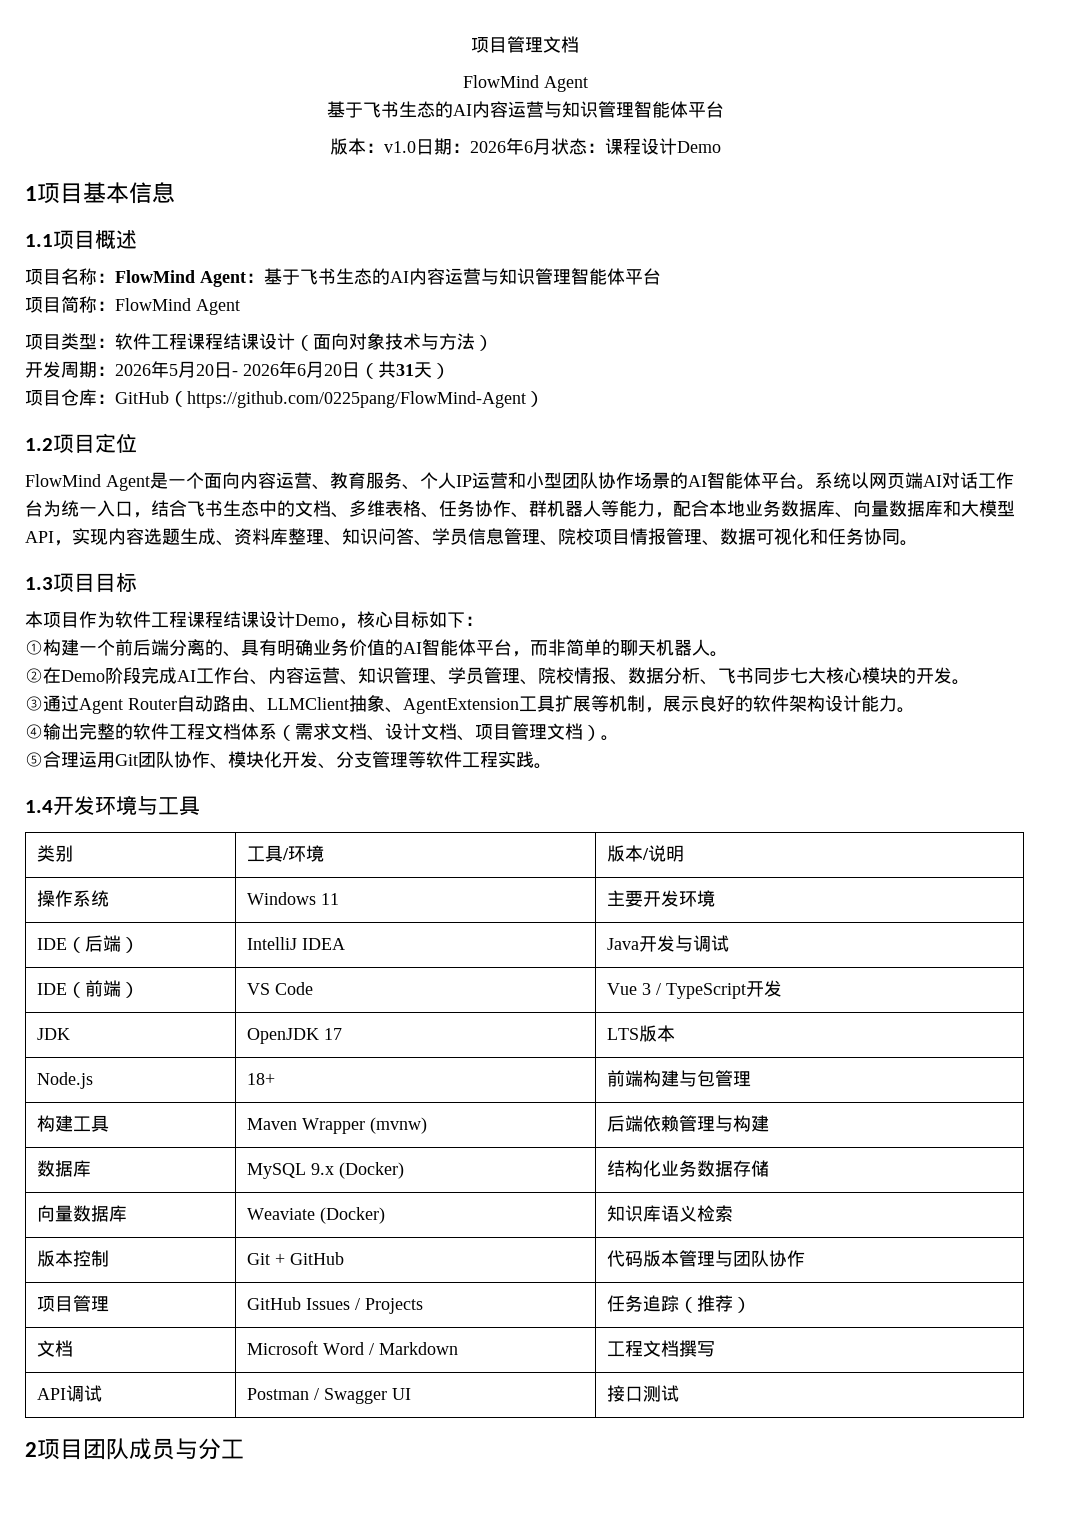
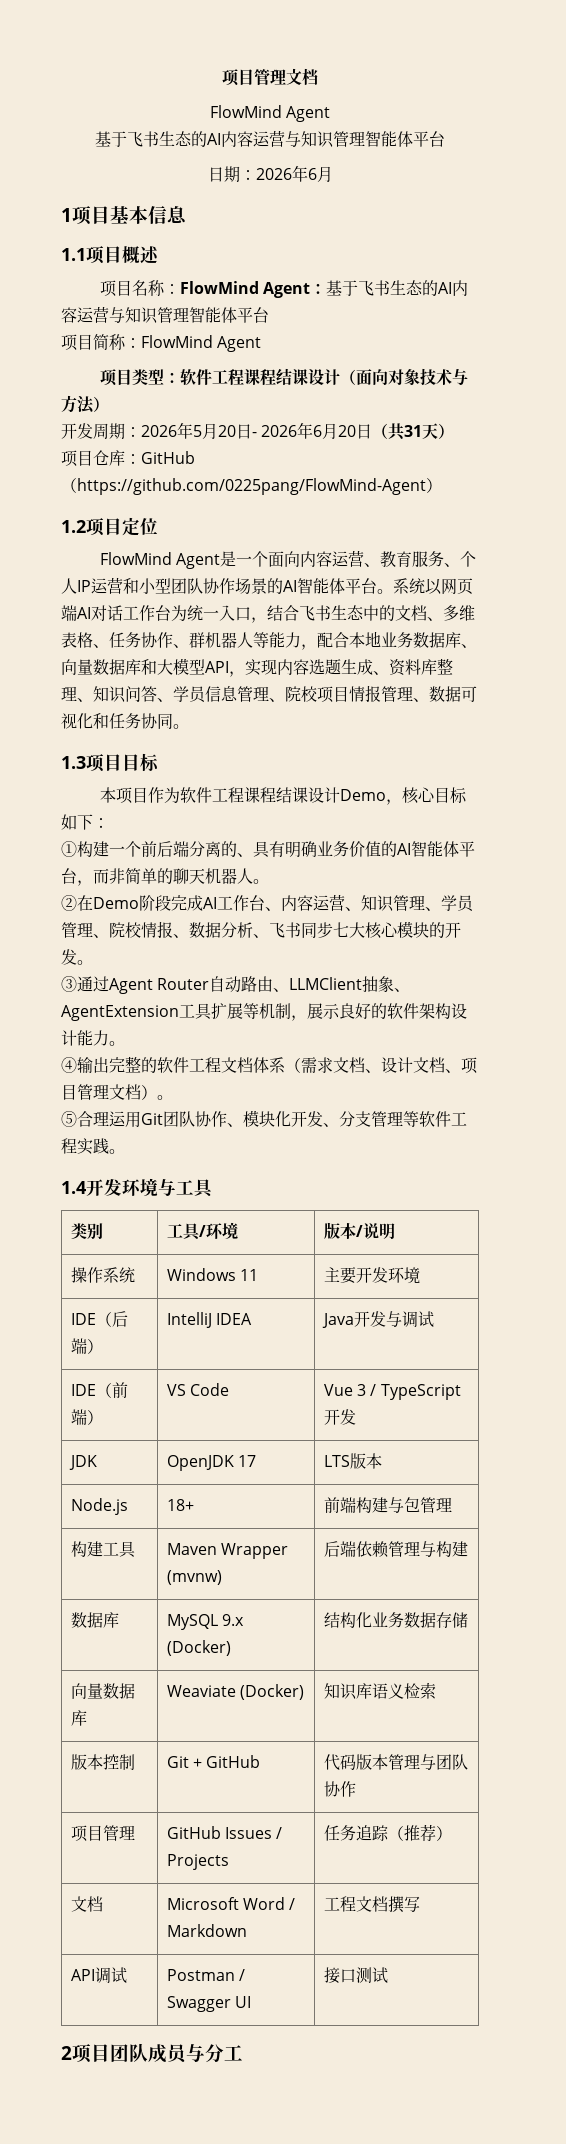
- 版本：v1.0日期：2026年6月状态：课程设计Demo
+ 日期：2026年6月

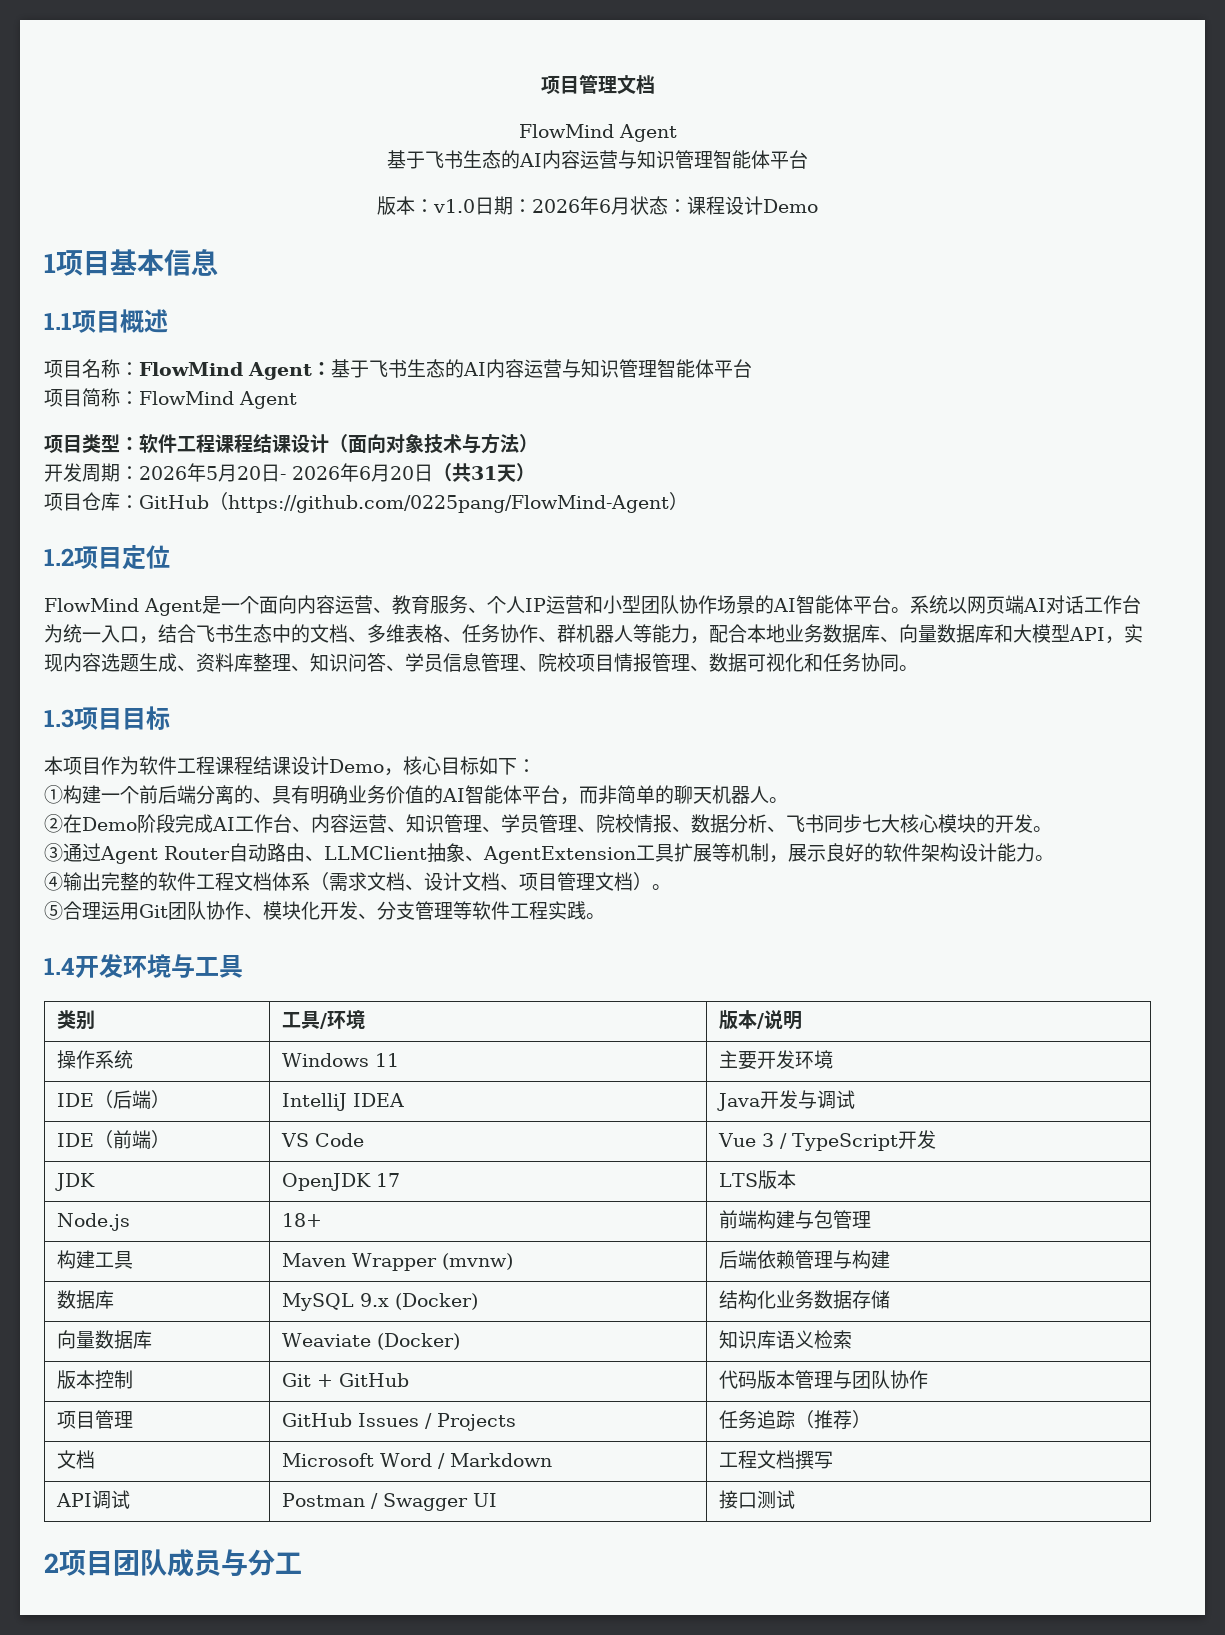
- 日期：2026年6月
+ 版本：v1.0日期：2026年6月状态：课程设计Demo

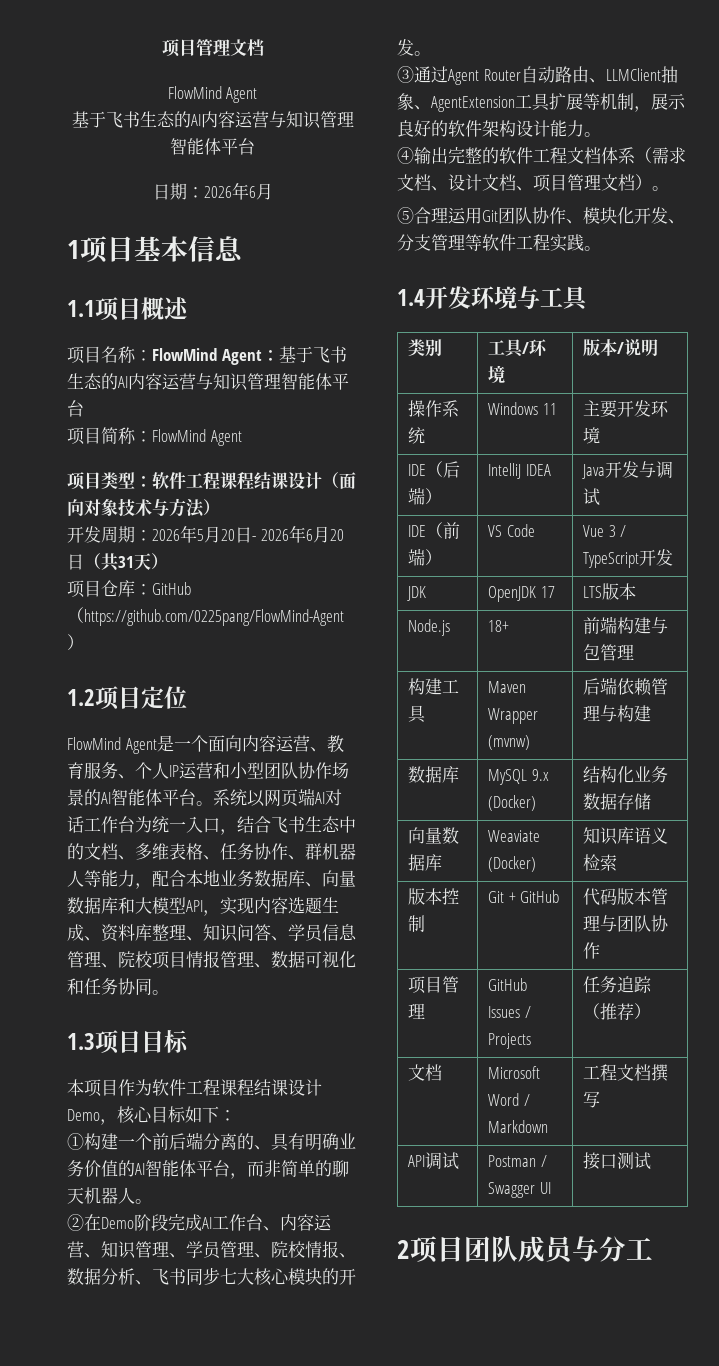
- 版本：v1.0日期：2026年6月状态：课程设计Demo
+ 日期：2026年6月

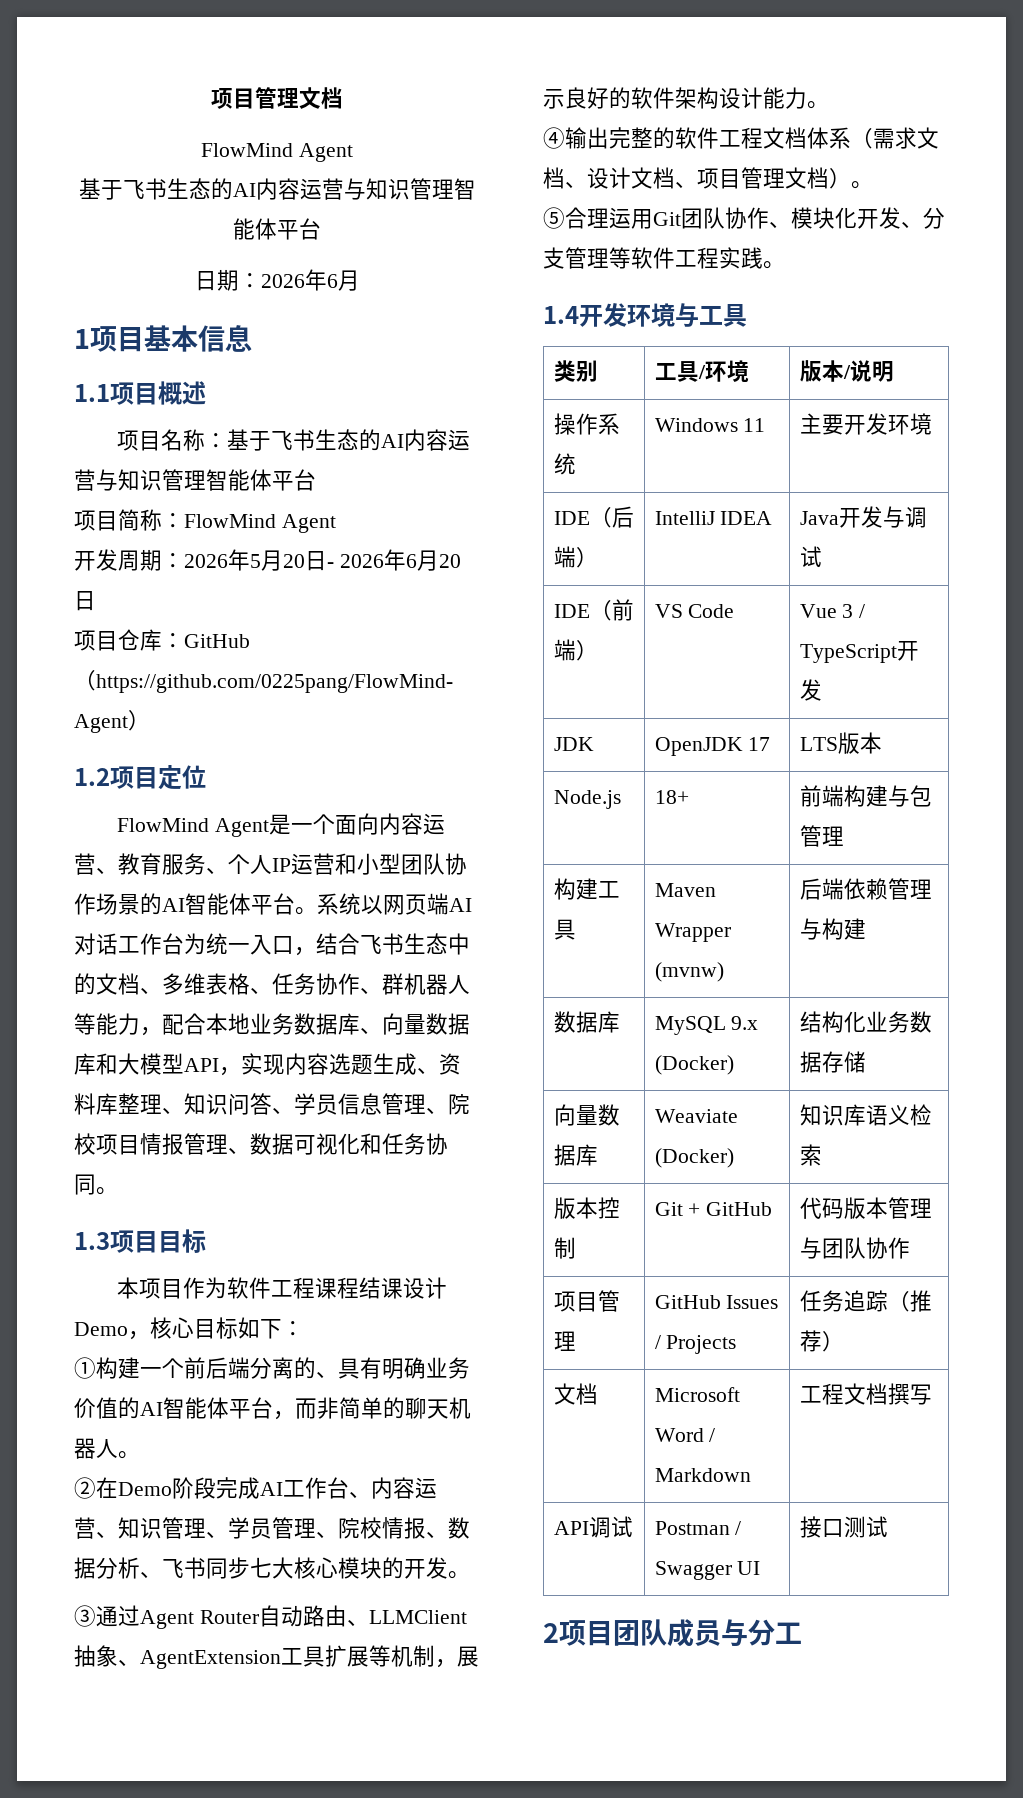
- 项目名称：FlowMind Agent：基于飞书生态的AI内容运营与知识管理智能体平台
+ 项目名称：基于飞书生态的AI内容运营与知识管理智能体平台
- 项目类型：软件工程课程结课设计（面向对象技术与方法）
- 开发周期：2026年5月20日- 2026年6月20日（共31天）
+ 开发周期：2026年5月20日- 2026年6月20日

